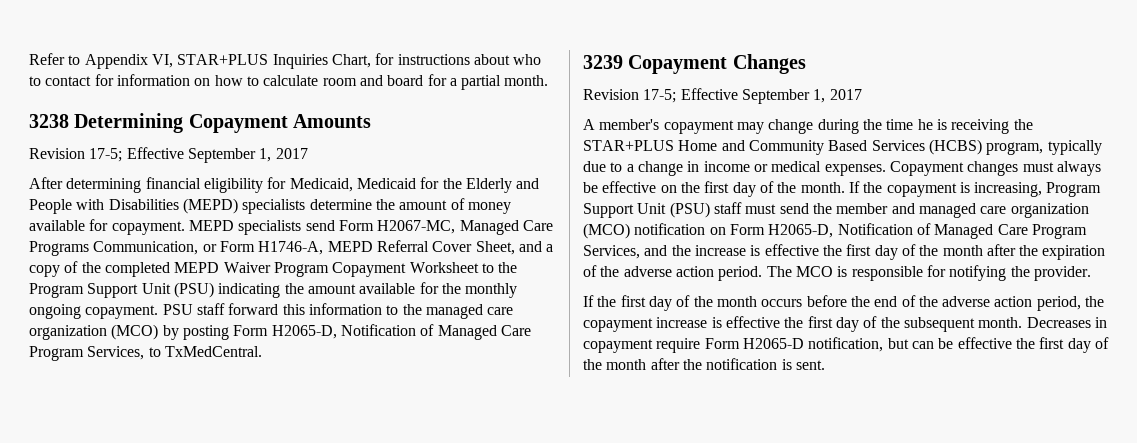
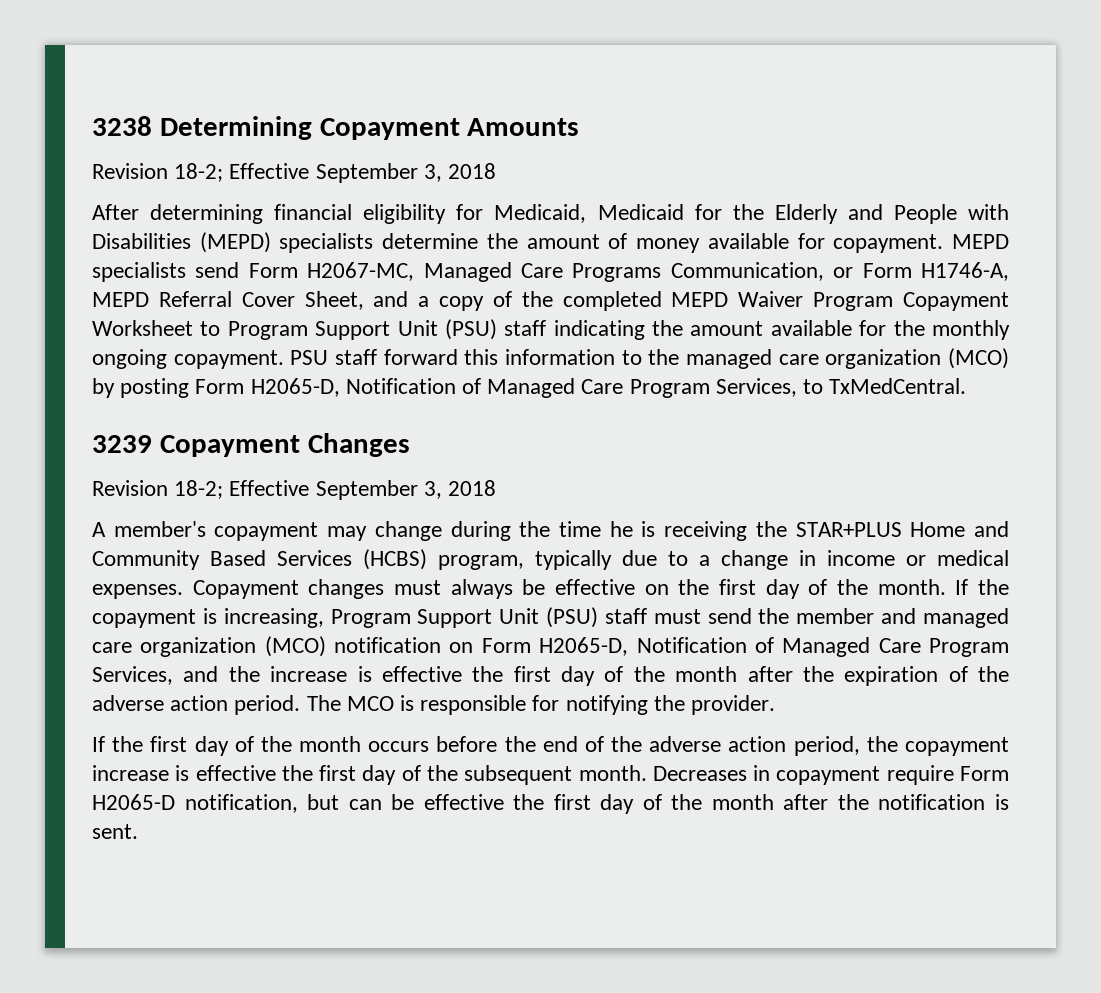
- Refer to Appendix VI, STAR+PLUS Inquiries Chart, for instructions about who to contact for information on how to calculate room and board for a partial month.
  3238 Determining Copayment Amounts
- Revision 17-5; Effective September 1, 2017
+ Revision 18-2; Effective September 3, 2018
- MEPD specialists send Form H2067-MC, Managed Care Programs Communication, or Form H1746-A, MEPD Referral Cover Sheet, and a copy of the completed MEPD Waiver Program Copayment Worksheet to the Program Support Unit (PSU) indicating the amount available for the monthly ongoing copayment.
+ MEPD specialists send Form H2067-MC, Managed Care Programs Communication, or Form H1746-A, MEPD Referral Cover Sheet, and a copy of the completed MEPD Waiver Program Copayment Worksheet to Program Support Unit (PSU) staff indicating the amount available for the monthly ongoing copayment.
  3239 Copayment Changes
- Revision 17-5; Effective September 1, 2017
+ Revision 18-2; Effective September 3, 2018

